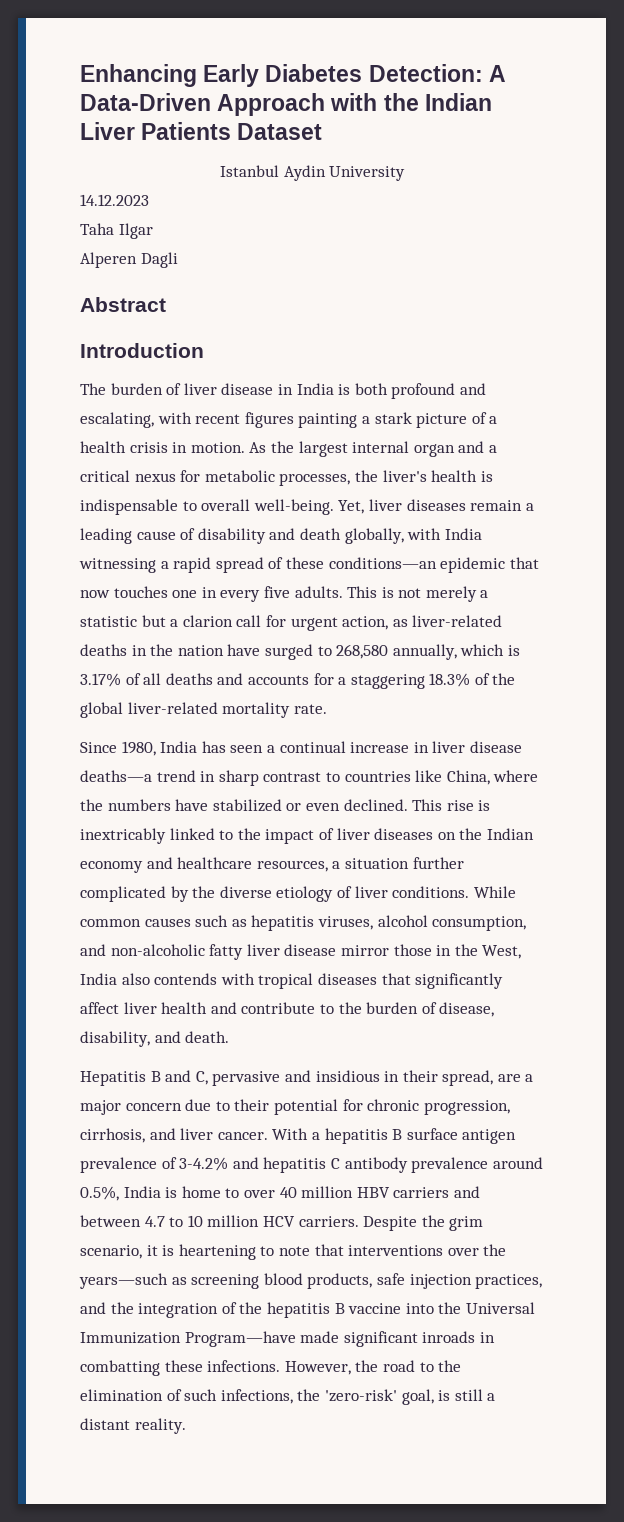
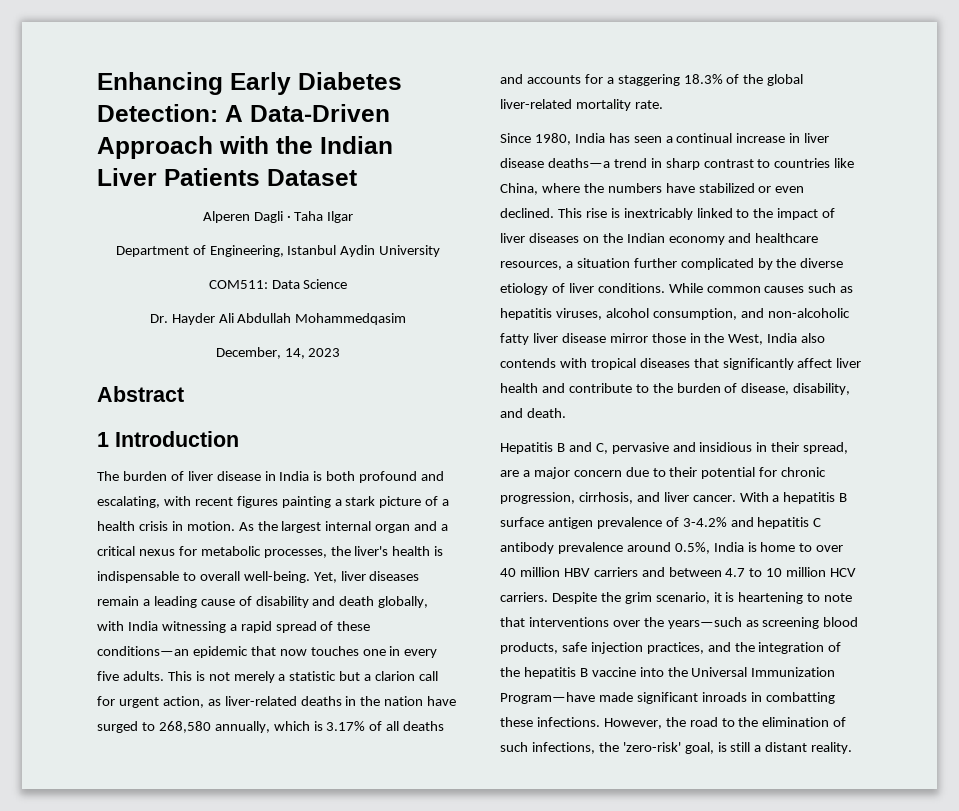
- Istanbul Aydin University
- 14.12.2023
- Taha Ilgar
- Alperen Dagli
+ Alperen Dagli · Taha Ilgar
+ Department of Engineering, Istanbul Aydin University
+ COM511: Data Science
+ Dr. Hayder Ali Abdullah Mohammedqasim
+ December, 14, 2023
- Introduction
+ 1 Introduction

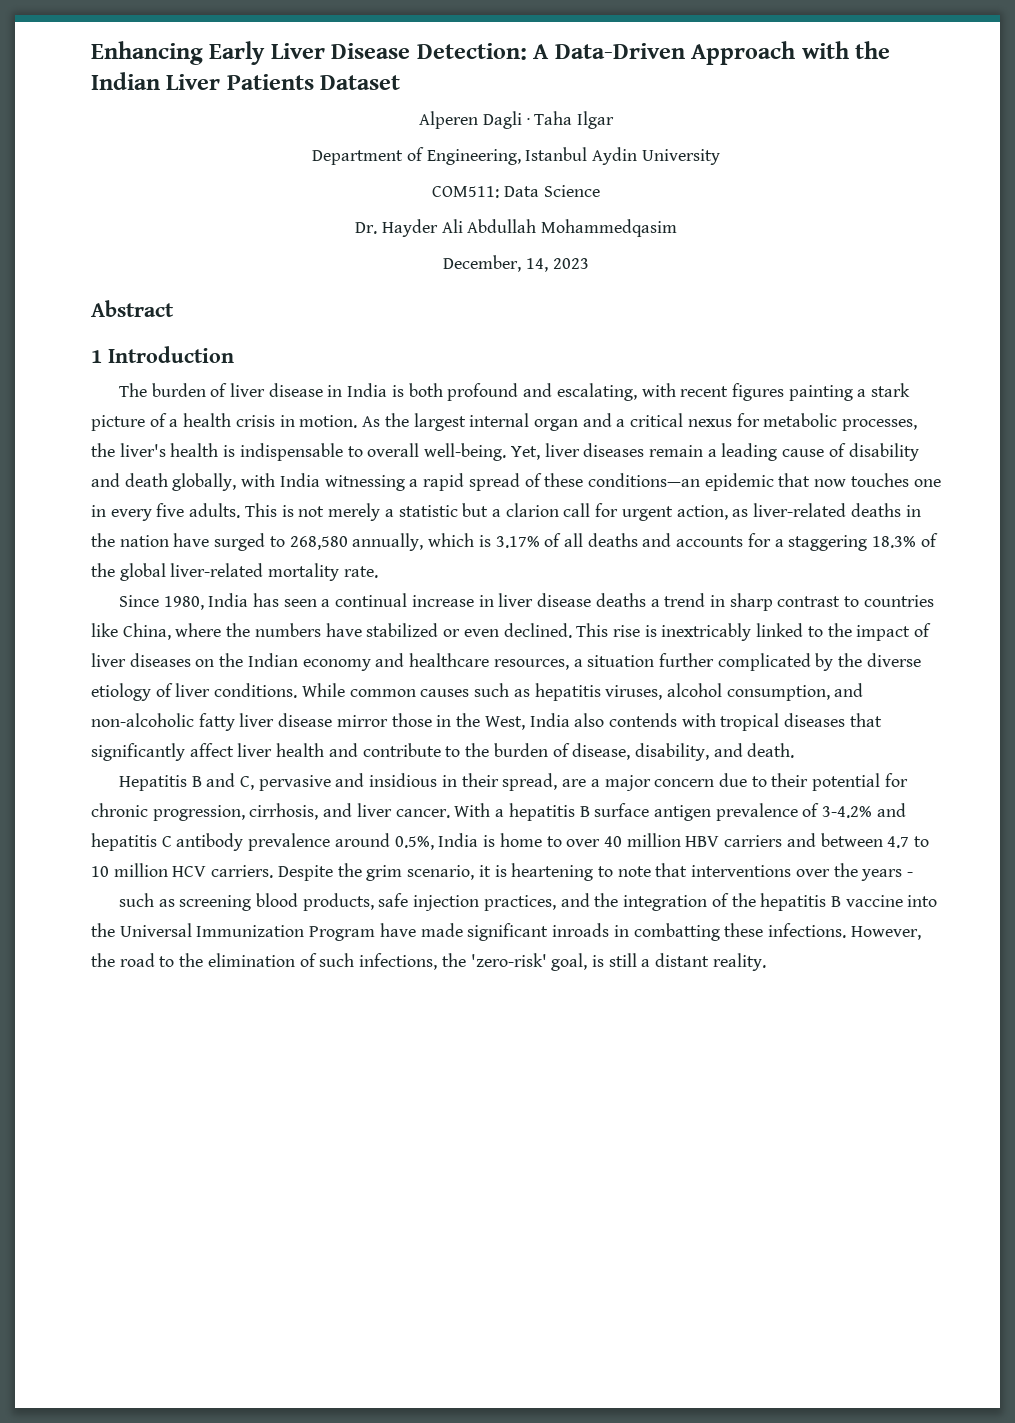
- Enhancing Early Diabetes Detection: A Data-Driven Approach with the Indian Liver Patients Dataset
+ Enhancing Early Liver Disease Detection: A Data-Driven Approach with the Indian Liver Patients Dataset
- Since 1980, India has seen a continual increase in liver disease deaths—a trend in sharp contrast to countries like China, where the numbers have stabilized or even declined.
+ Since 1980, India has seen a continual increase in liver disease deaths a trend in sharp contrast to countries like China, where the numbers have stabilized or even declined.
- Despite the grim scenario, it is heartening to note that interventions over the years—such as screening blood products, safe injection practices, and the integration of the hepatitis B vaccine into the Universal Immunization Program—have made significant inroads in combatting these infections.
+ Despite the grim scenario, it is heartening to note that interventions over the years -
+ such as screening blood products, safe injection practices, and the integration of the hepatitis B vaccine into the Universal Immunization Program have made significant inroads in combatting these infections.

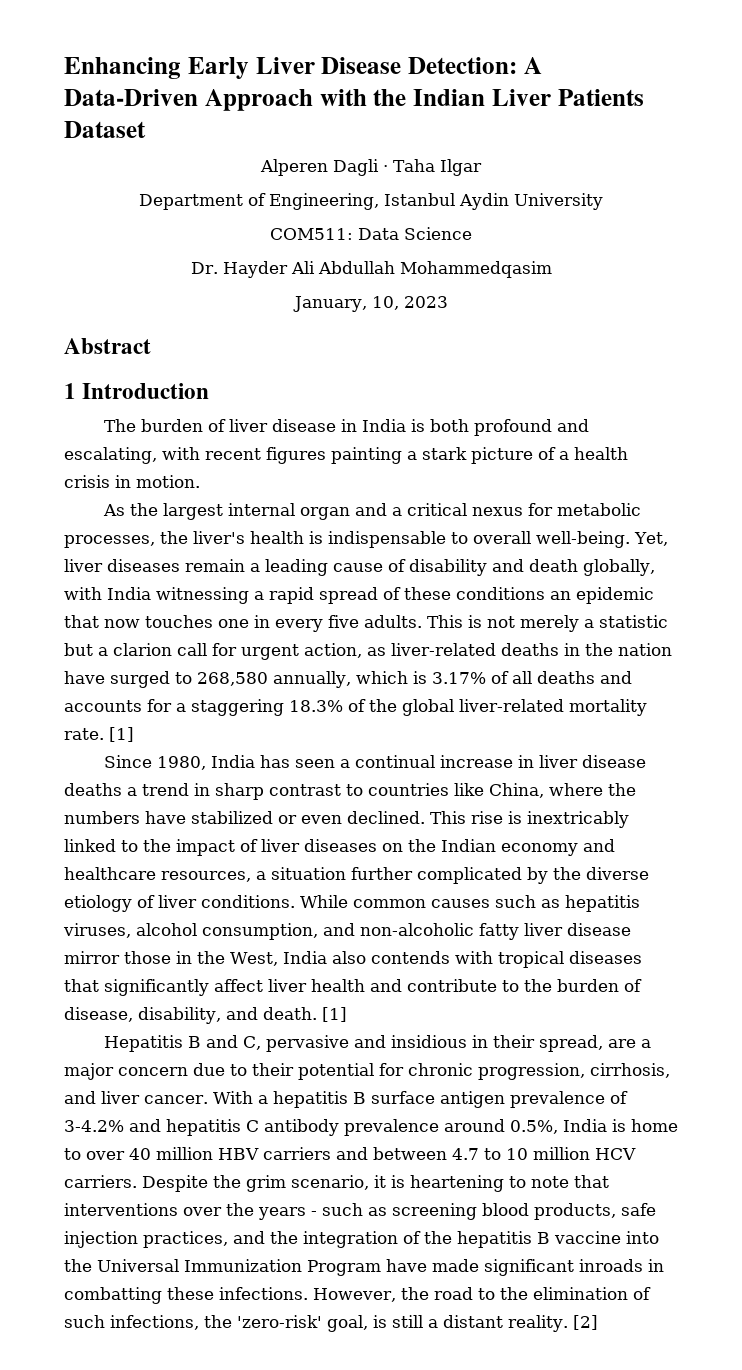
- December, 14, 2023
+ January, 10, 2023
- The burden of liver disease in India is both profound and escalating, with recent figures painting a stark picture of a health crisis in motion. As the largest internal organ and a critical nexus for metabolic processes, the liver's health is indispensable to overall well-being.
+ The burden of liver disease in India is both profound and escalating, with recent figures painting a stark picture of a health crisis in motion.
+ As the largest internal organ and a critical nexus for metabolic processes, the liver's health is indispensable to overall well-being.
- Yet, liver diseases remain a leading cause of disability and death globally, with India witnessing a rapid spread of these conditions—an epidemic that now touches one in every five adults.
+ Yet, liver diseases remain a leading cause of disability and death globally, with India witnessing a rapid spread of these conditions an epidemic that now touches one in every five adults.
- This is not merely a statistic but a clarion call for urgent action, as liver-related deaths in the nation have surged to 268,580 annually, which is 3.17% of all deaths and accounts for a staggering 18.3% of the global liver-related mortality rate.
+ This is not merely a statistic but a clarion call for urgent action, as liver-related deaths in the nation have surged to 268,580 annually, which is 3.17% of all deaths and accounts for a staggering 18.3% of the global liver-related mortality rate. [1]
- While common causes such as hepatitis viruses, alcohol consumption, and non-alcoholic fatty liver disease mirror those in the West, India also contends with tropical diseases that significantly affect liver health and contribute to the burden of disease, disability, and death.
+ While common causes such as hepatitis viruses, alcohol consumption, and non-alcoholic fatty liver disease mirror those in the West, India also contends with tropical diseases that significantly affect liver health and contribute to the burden of disease, disability, and death. [1]
- Despite the grim scenario, it is heartening to note that interventions over the years -
- such as screening blood products, safe injection practices, and the integration of the hepatitis B vaccine into the Universal Immunization Program have made significant inroads in combatting these infections.
+ Despite the grim scenario, it is heartening to note that interventions over the years - such as screening blood products, safe injection practices, and the integration of the hepatitis B vaccine into the Universal Immunization Program have made significant inroads in combatting these infections.
+ [2]

